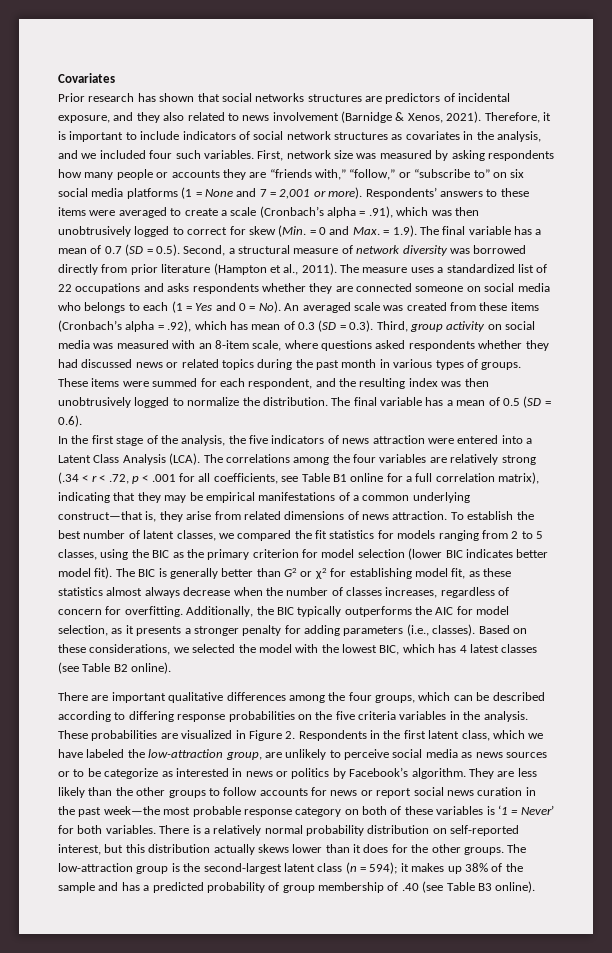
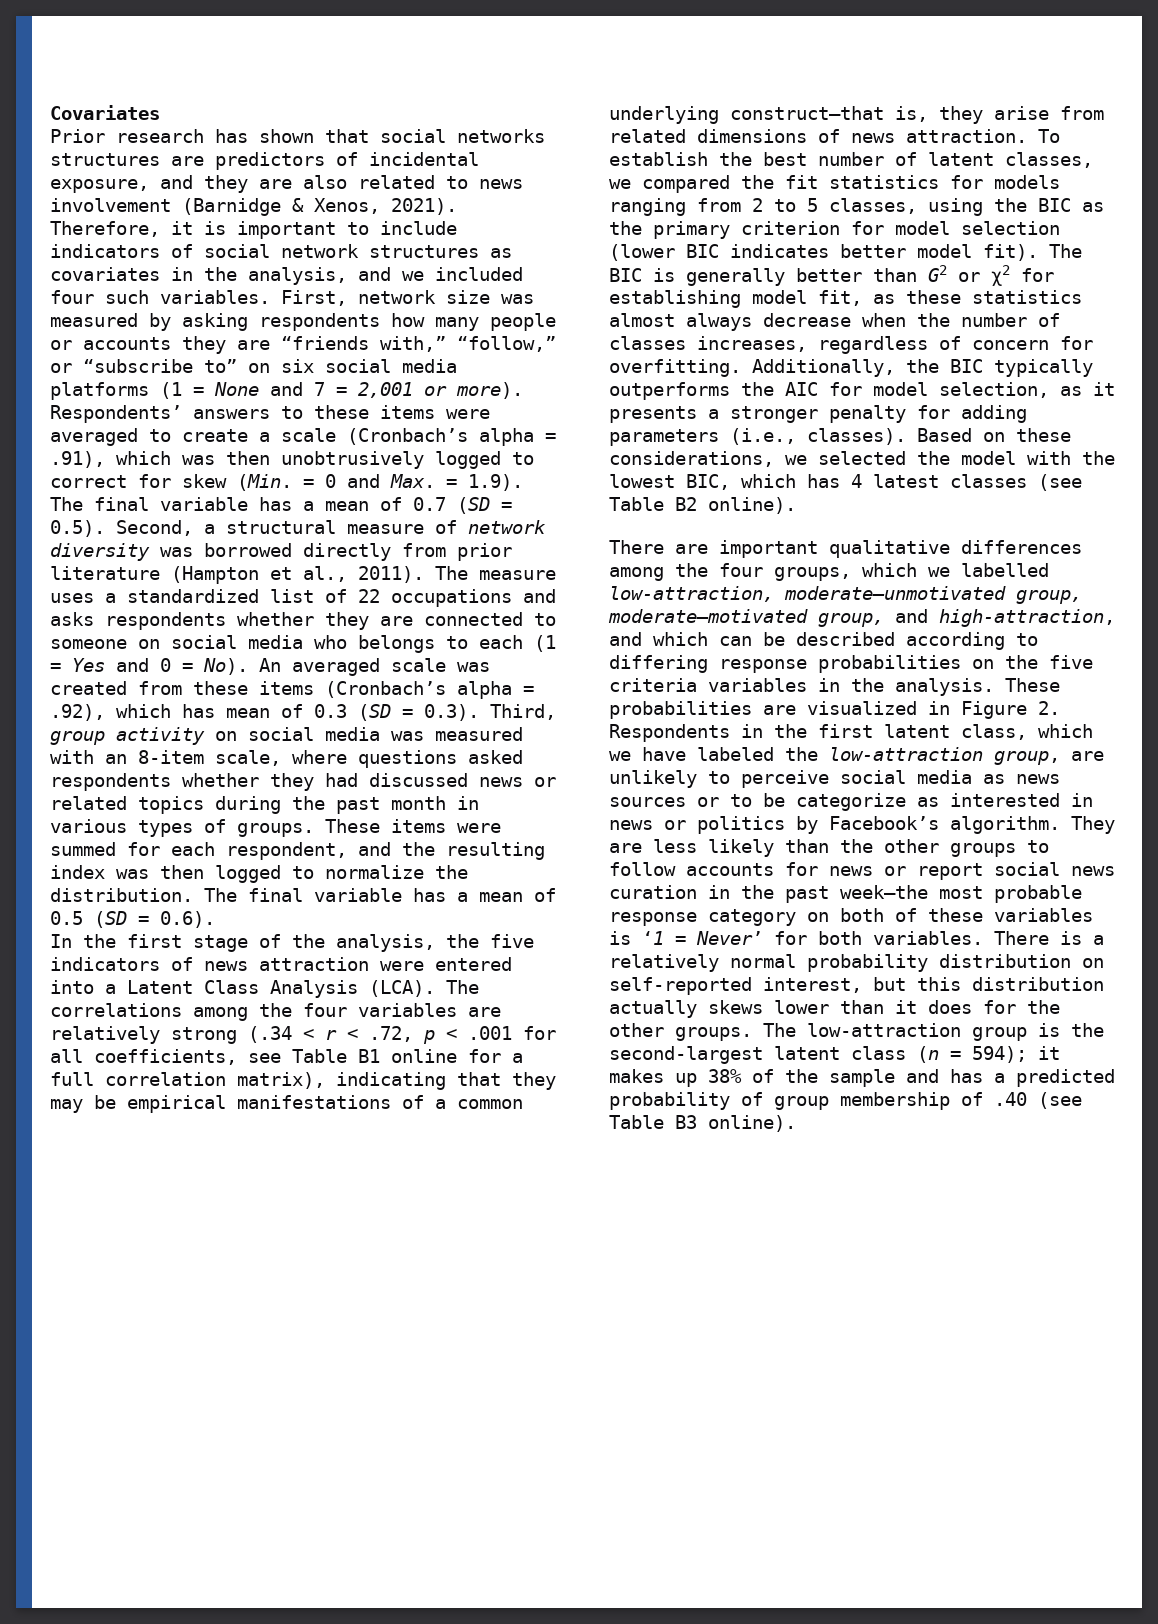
- Prior research has shown that social networks structures are predictors of incidental exposure, and they also related to news involvement (Barnidge & Xenos, 2021).
+ Prior research has shown that social networks structures are predictors of incidental exposure, and they are also related to news involvement (Barnidge & Xenos, 2021).
- The measure uses a standardized list of 22 occupations and asks respondents whether they are connected someone on social media who belongs to each (1 = Yes and 0 = No). An averaged scale was created from these items (Cronbach’s alpha = .92), which has mean of 0.3 (SD = 0.3). Third, group activity on social media was measured with an 8-item scale, where questions asked respondents whether they had discussed news or related topics during the past month in various types of groups.
+ The measure uses a standardized list of 22 occupations and asks respondents whether they are connected to someone on social media who belongs to each (1 = Yes and 0 = No). An averaged scale was created from these items (Cronbach’s alpha = .92), which has mean of 0.3 (SD = 0.3). Third, group activity on social media was measured with an 8-item scale, where questions asked respondents whether they had discussed news or related topics during the past month in various types of groups.
- These items were summed for each respondent, and the resulting index was then unobtrusively logged to normalize the distribution.
+ These items were summed for each respondent, and the resulting index was then logged to normalize the distribution.
- There are important qualitative differences among the four groups, which can be described according to differing response probabilities on the five criteria variables in the analysis.
+ There are important qualitative differences among the four groups, which we labelled low-attraction, moderate—unmotivated group, moderate—motivated group, and high-attraction, and which can be described according to differing response probabilities on the five criteria variables in the analysis.

